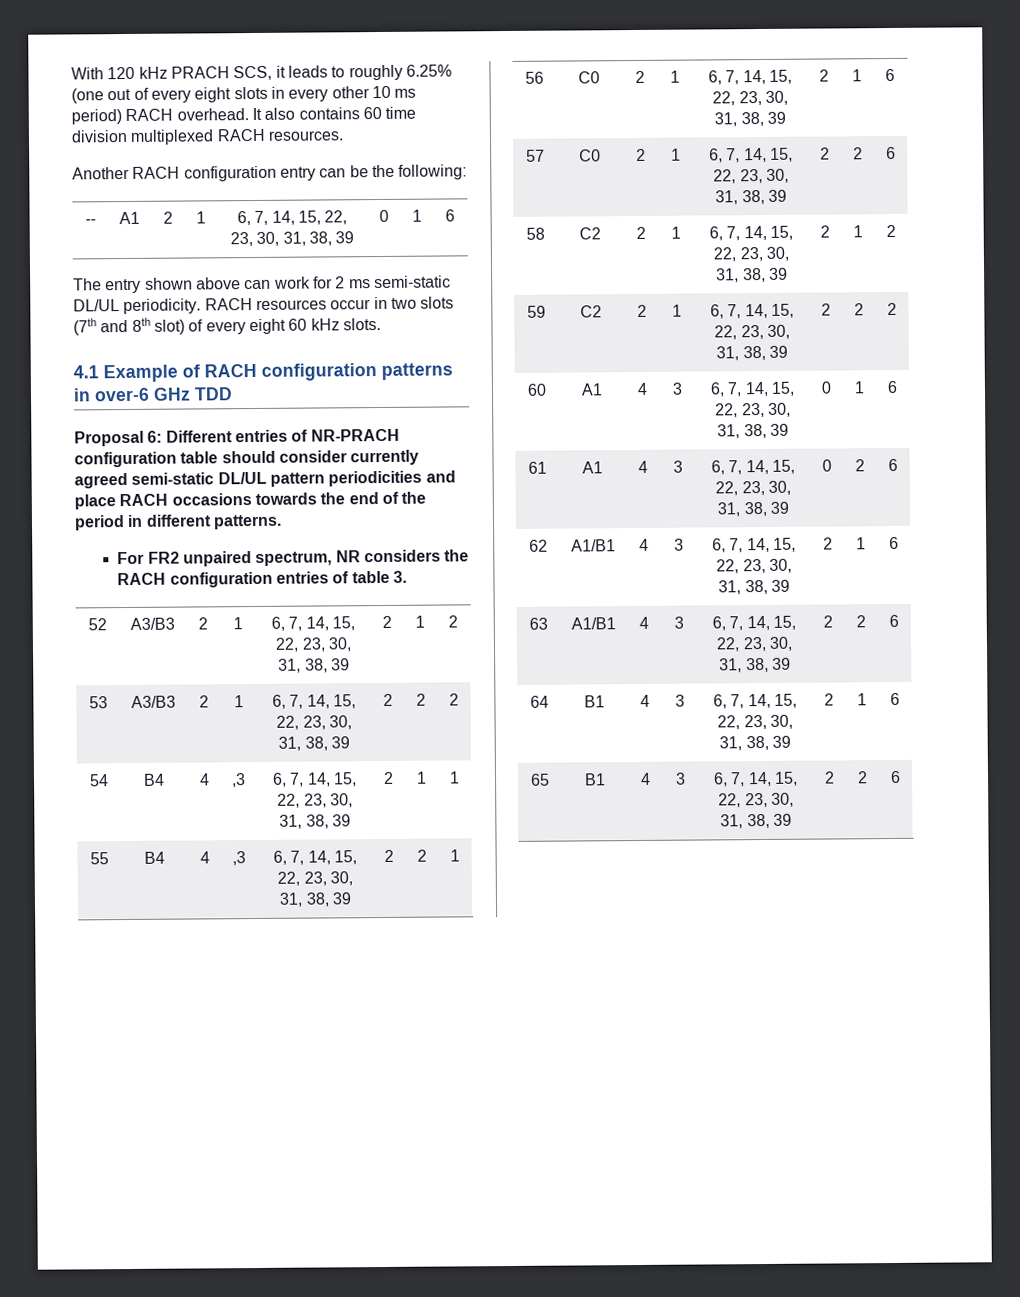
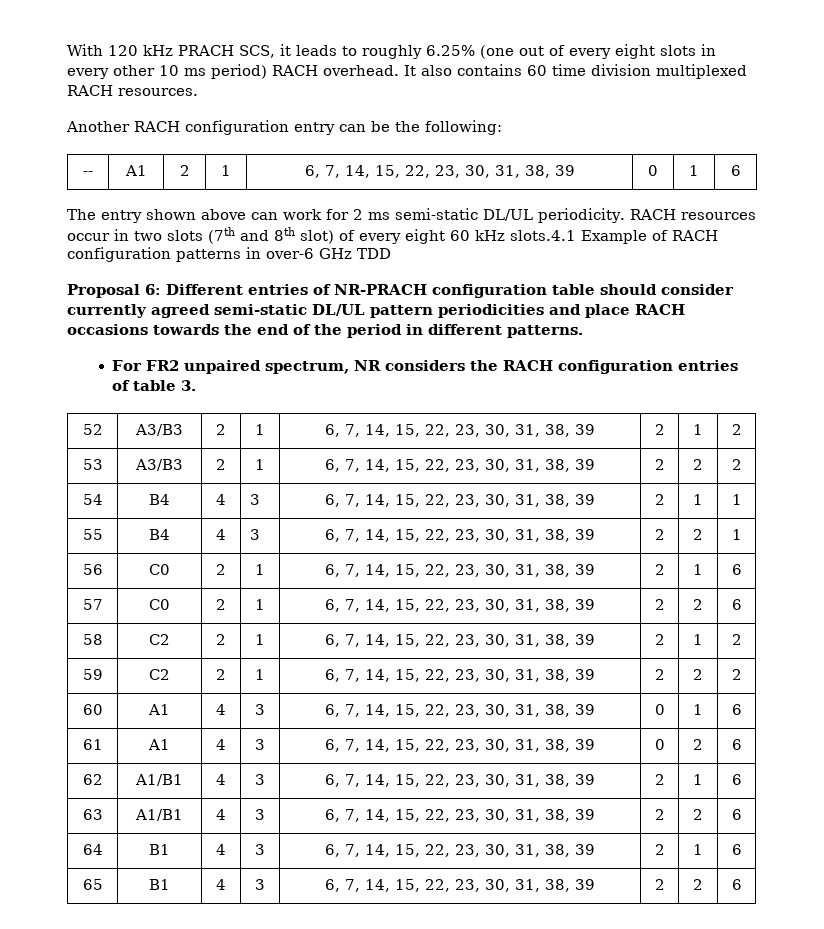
- RACH resources occur in two slots (7th and 8th slot) of every eight 60 kHz slots.
- 4.1 Example of RACH configuration patterns in over-6 GHz TDD
+ RACH resources occur in two slots (7th and 8th slot) of every eight 60 kHz slots.4.1 Example of RACH configuration patterns in over-6 GHz TDD
- 54 | B4 | 4 | ,3 | 6, 7, 14, 15, 22, 23, 30, 31, 38, 39 | 2 | 1 | 1
+ 54 | B4 | 4 | 3 | 6, 7, 14, 15, 22, 23, 30, 31, 38, 39 | 2 | 1 | 1
- 55 | B4 | 4 | ,3 | 6, 7, 14, 15, 22, 23, 30, 31, 38, 39 | 2 | 2 | 1
+ 55 | B4 | 4 | 3 | 6, 7, 14, 15, 22, 23, 30, 31, 38, 39 | 2 | 2 | 1

